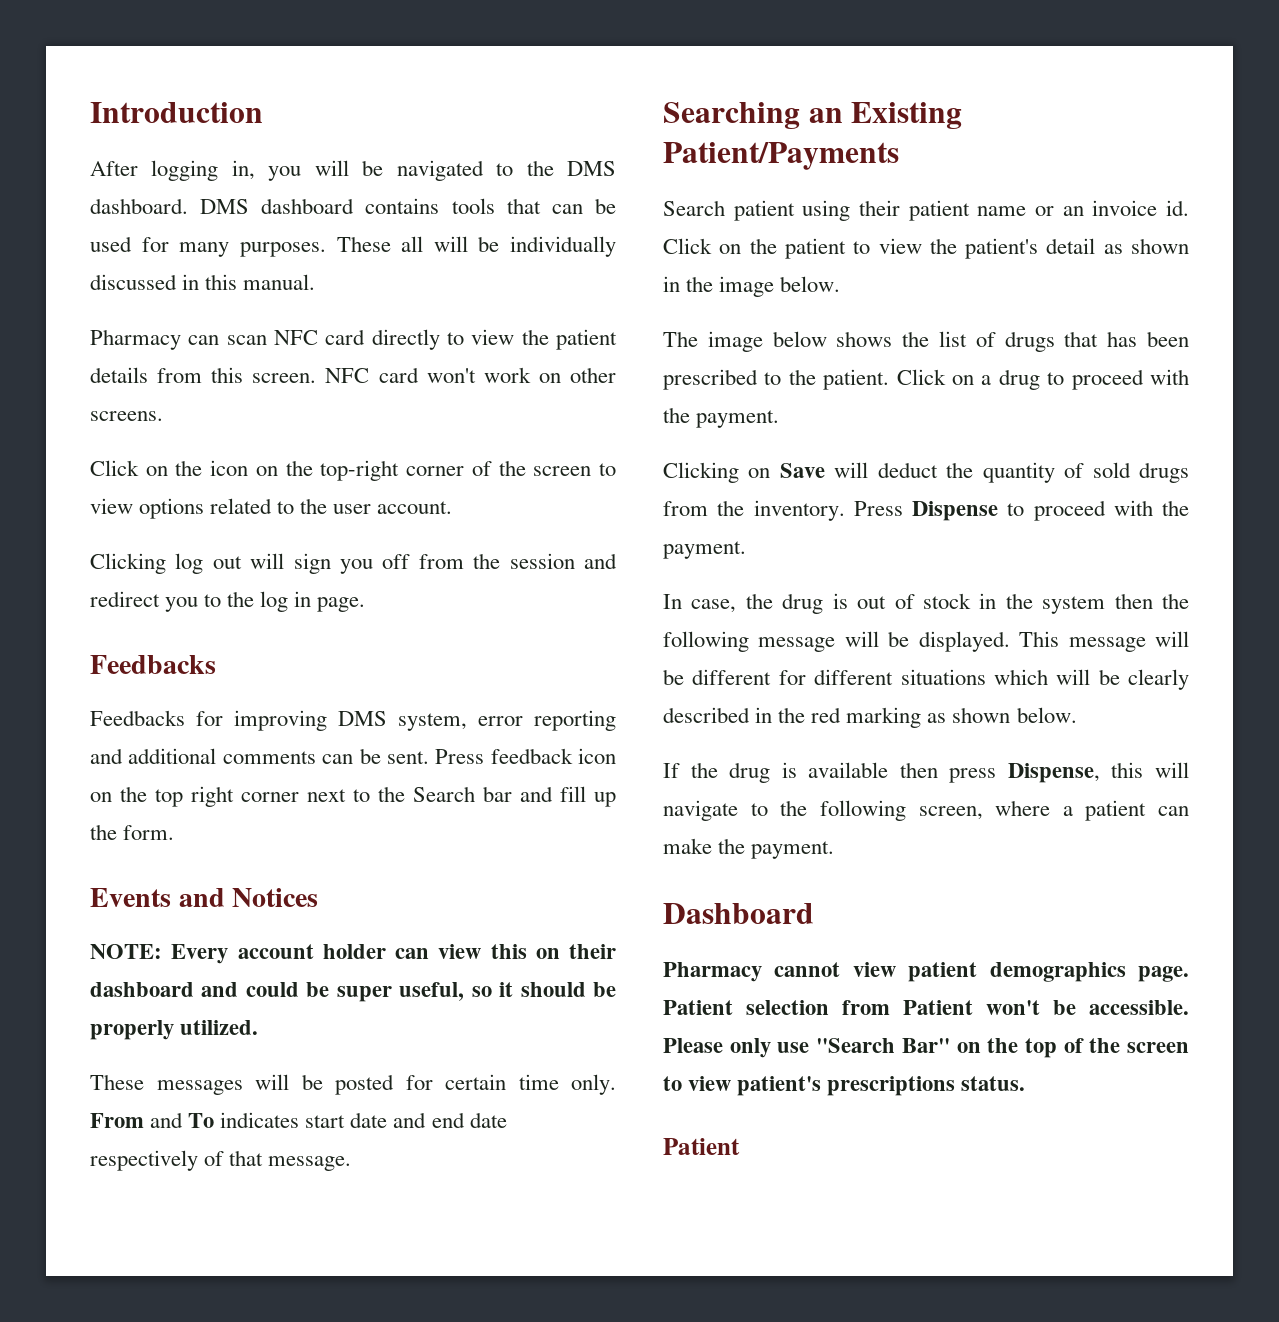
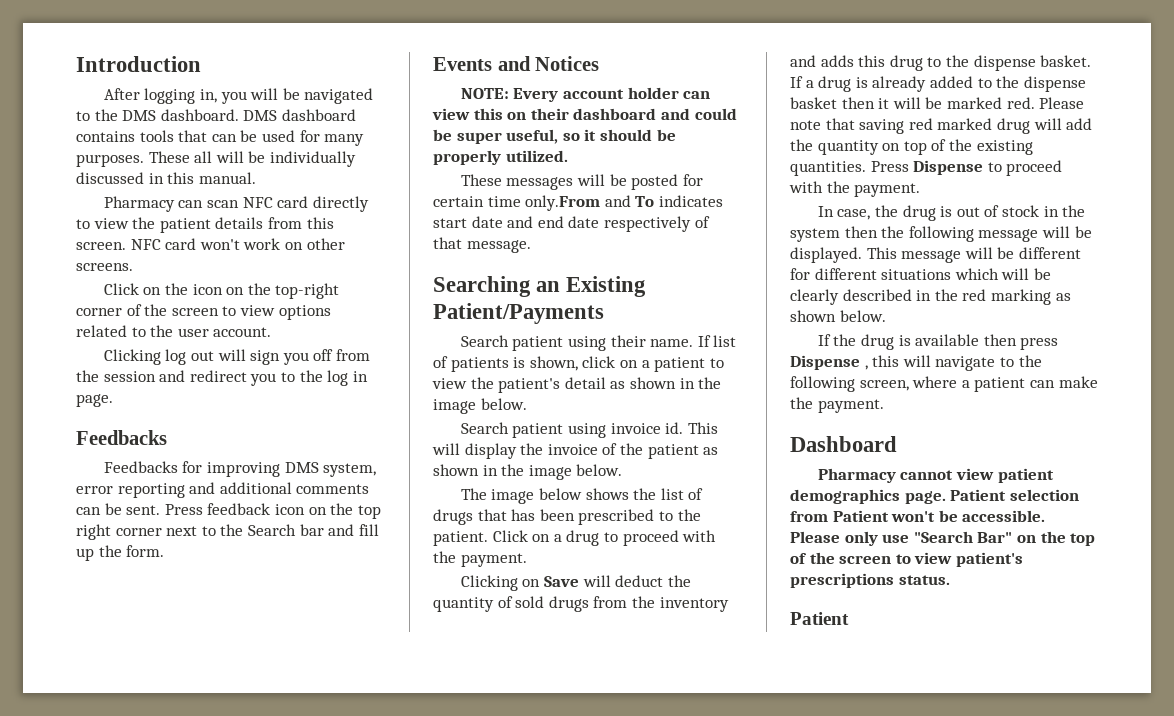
- These messages will be posted for certain time only. From and To indicates start date and end date respectively of that message.
+ These messages will be posted for certain time only.From and To indicates start date and end date respectively of that message.
- Search patient using their patient name or an invoice id. Click on the patient to view the patient's detail as shown in the image below.
+ Search patient using their name. If list of patients is shown, click on a patient to view the patient's detail as shown in the image below.
+ Search patient using invoice id. This will display the invoice of the patient as shown in the image below.
- Clicking on Save will deduct the quantity of sold drugs from the inventory.
+ Clicking on Save will deduct the quantity of sold drugs from the inventory and adds this drug to the dispense basket. If a drug is already added to the dispense basket then it will be marked red. Please note that saving red marked drug will add the quantity on top of the existing quantities.
- If the drug is available then press Dispense, this will navigate to the following screen, where a patient can make the payment.
+ If the drug is available then press Dispense , this will navigate to the following screen, where a patient can make the payment.

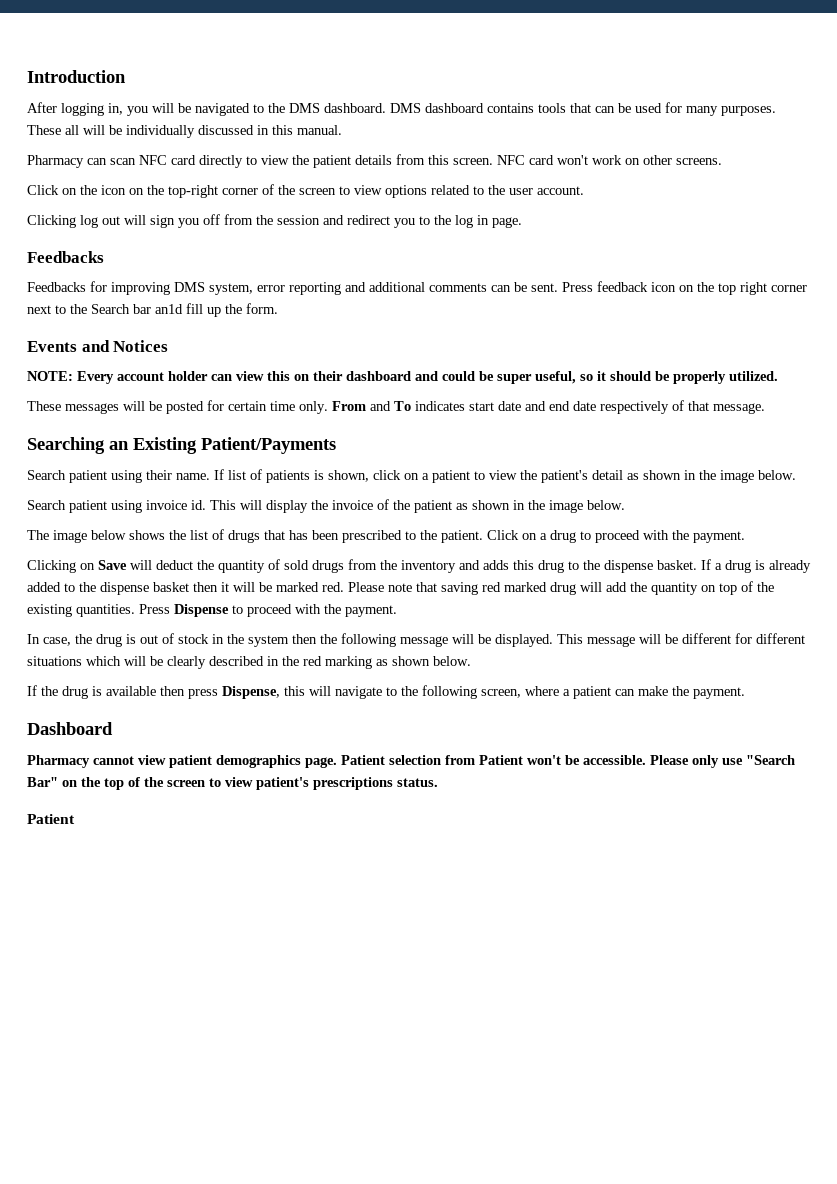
- Press feedback icon on the top right corner next to the Search bar and fill up the form.
+ Press feedback icon on the top right corner next to the Search bar an1d fill up the form.
- These messages will be posted for certain time only.From and To indicates start date and end date respectively of that message.
+ These messages will be posted for certain time only. From and To indicates start date and end date respectively of that message.
- If the drug is available then press Dispense , this will navigate to the following screen, where a patient can make the payment.
+ If the drug is available then press Dispense, this will navigate to the following screen, where a patient can make the payment.

